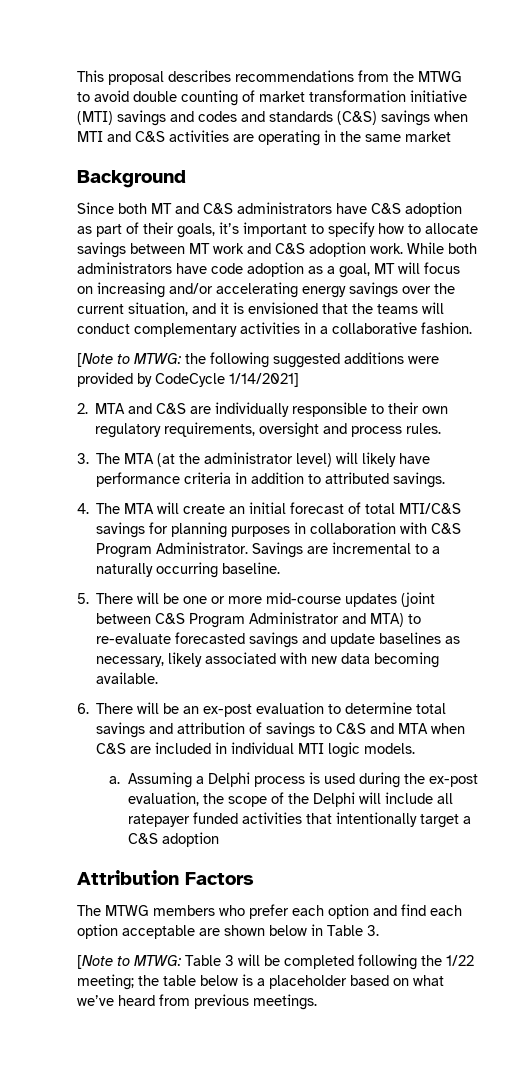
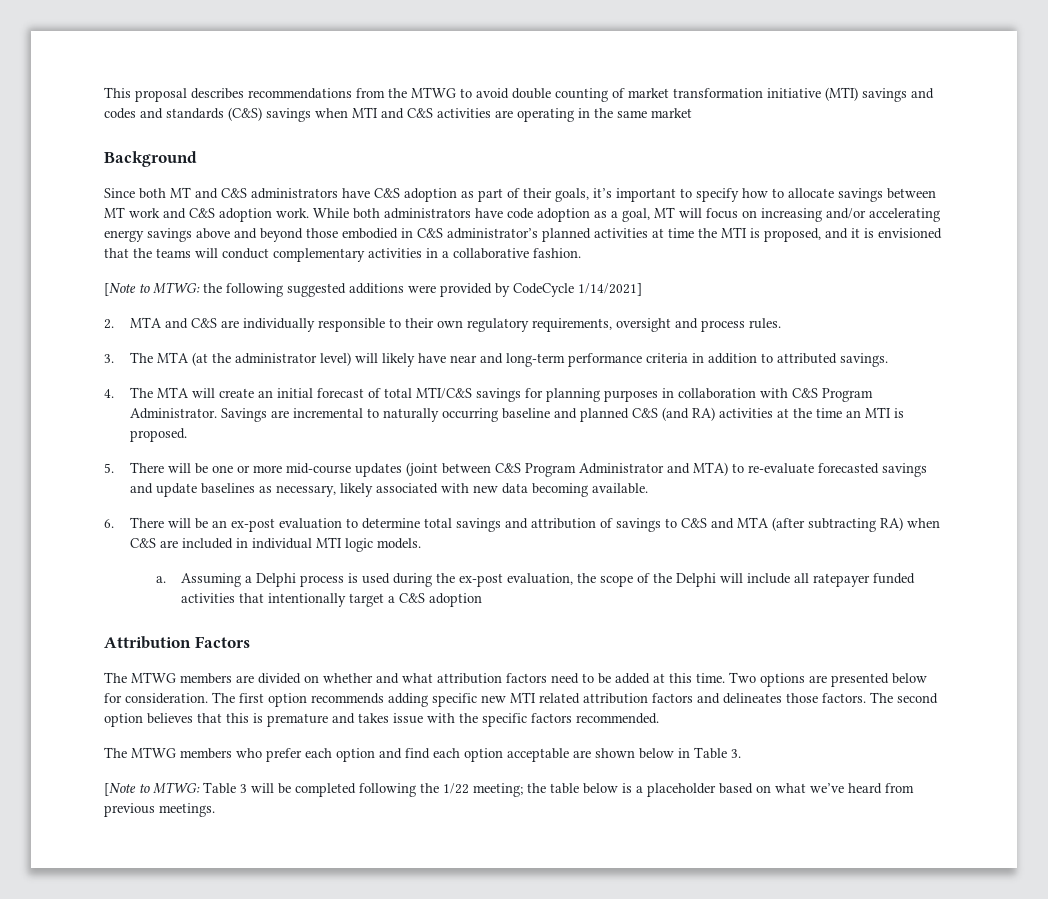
- While both administrators have code adoption as a goal, MT will focus on increasing and/or accelerating energy savings over the current situation, and it is envisioned that the teams will conduct complementary activities in a collaborative fashion.
+ While both administrators have code adoption as a goal, MT will focus on increasing and/or accelerating energy savings above and beyond those embodied in C&S administrator’s planned activities at time the MTI is proposed, and it is envisioned that the teams will conduct complementary activities in a collaborative fashion.
- 3. The MTA (at the administrator level) will likely have performance criteria in addition to attributed savings.
+ 3. The MTA (at the administrator level) will likely have near and long-term performance criteria in addition to attributed savings.
- Savings are incremental to a naturally occurring baseline.
+ Savings are incremental to naturally occurring baseline and planned C&S (and RA) activities at the time an MTI is proposed.
- 6. There will be an ex-post evaluation to determine total savings and attribution of savings to C&S and MTA when C&S are included in individual MTI logic models.
+ 6. There will be an ex-post evaluation to determine total savings and attribution of savings to C&S and MTA (after subtracting RA) when C&S are included in individual MTI logic models.
+ The MTWG members are divided on whether and what attribution factors need to be added at this time. Two options are presented below for consideration. The first option recommends adding specific new MTI related attribution factors and delineates those factors. The second option believes that this is premature and takes issue with the specific factors recommended.

